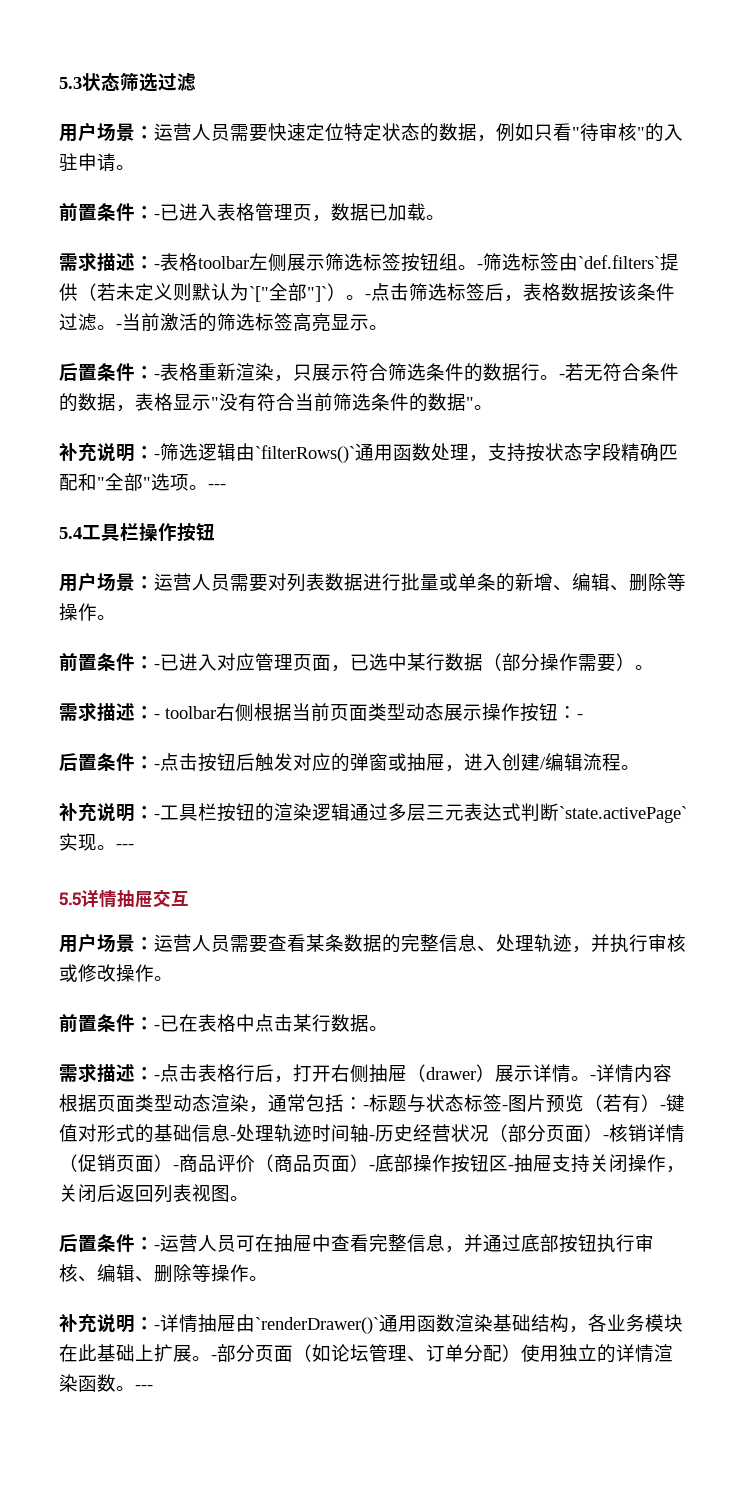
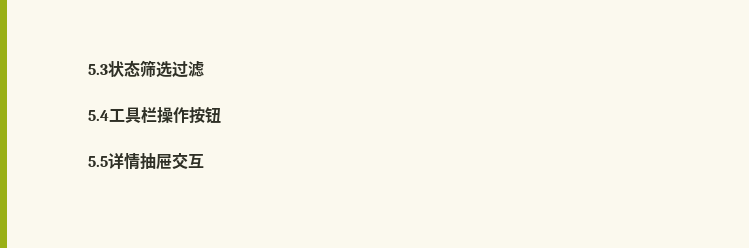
- 用户场景：运营人员需要快速定位特定状态的数据，例如只看"待审核"的入驻申请。
- 前置条件：-已进入表格管理页，数据已加载。
- 需求描述：-表格toolbar左侧展示筛选标签按钮组。-筛选标签由`def.filters`提供（若未定义则默认为`["全部"]`）。-点击筛选标签后，表格数据按该条件过滤。-当前激活的筛选标签高亮显示。
- 后置条件：-表格重新渲染，只展示符合筛选条件的数据行。-若无符合条件的数据，表格显示"没有符合当前筛选条件的数据"。
- 补充说明：-筛选逻辑由`filterRows()`通用函数处理，支持按状态字段精确匹配和"全部"选项。---
- 用户场景：运营人员需要对列表数据进行批量或单条的新增、编辑、删除等操作。
- 前置条件：-已进入对应管理页面，已选中某行数据（部分操作需要）。
- 需求描述：- toolbar右侧根据当前页面类型动态展示操作按钮：-
- 后置条件：-点击按钮后触发对应的弹窗或抽屉，进入创建/编辑流程。
- 补充说明：-工具栏按钮的渲染逻辑通过多层三元表达式判断`state.activePage`实现。---
  5.5详情抽屉交互
- 用户场景：运营人员需要查看某条数据的完整信息、处理轨迹，并执行审核或修改操作。
- 前置条件：-已在表格中点击某行数据。
- 需求描述：-点击表格行后，打开右侧抽屉（drawer）展示详情。-详情内容根据页面类型动态渲染，通常包括：-标题与状态标签-图片预览（若有）-键值对形式的基础信息-处理轨迹时间轴-历史经营状况（部分页面）-核销详情（促销页面）-商品评价（商品页面）-底部操作按钮区-抽屉支持关闭操作，关闭后返回列表视图。
- 后置条件：-运营人员可在抽屉中查看完整信息，并通过底部按钮执行审核、编辑、删除等操作。
- 补充说明：-详情抽屉由`renderDrawer()`通用函数渲染基础结构，各业务模块在此基础上扩展。-部分页面（如论坛管理、订单分配）使用独立的详情渲染函数。---

